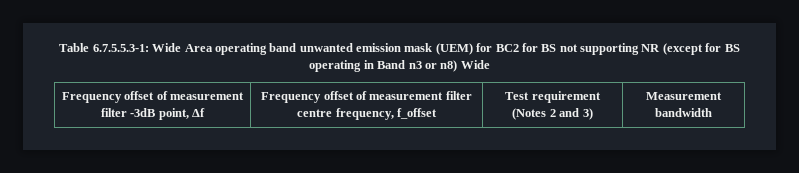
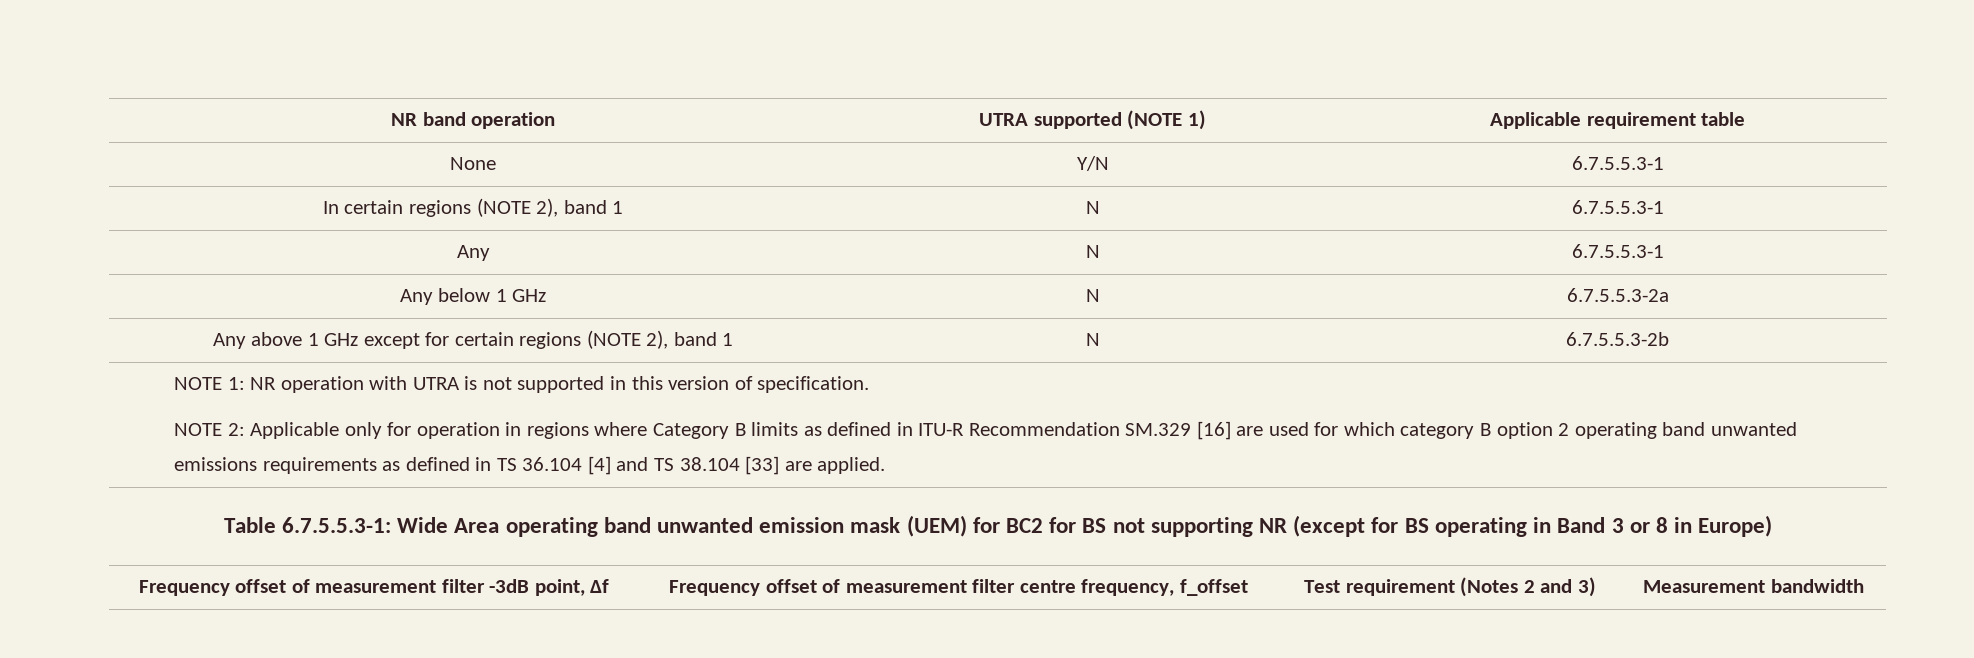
+ NR band operation | UTRA supported (NOTE 1) | Applicable requirement table
+ None | Y/N | 6.7.5.5.3-1
+ In certain regions (NOTE 2), band 1 | N | 6.7.5.5.3-1
+ Any | N | 6.7.5.5.3-1
+ Any below 1 GHz | N | 6.7.5.5.3-2a
+ Any above 1 GHz except for certain regions (NOTE 2), band 1 | N | 6.7.5.5.3-2b
+ NOTE 1: NR operation with UTRA is not supported in this version of specification.
+ NOTE 2: Applicable only for operation in regions where Category B limits as defined in ITU-R Recommendation SM.329 [16] are used for which category B option 2 operating band unwanted emissions requirements as defined in TS 36.104 [4] and TS 38.104 [33] are applied.
- Table 6.7.5.5.3-1: Wide Area operating band unwanted emission mask (UEM) for BC2 for BS not supporting NR (except for BS operating in Band n3 or n8) Wide
+ Table 6.7.5.5.3-1: Wide Area operating band unwanted emission mask (UEM) for BC2 for BS not supporting NR (except for BS operating in Band 3 or 8 in Europe)

